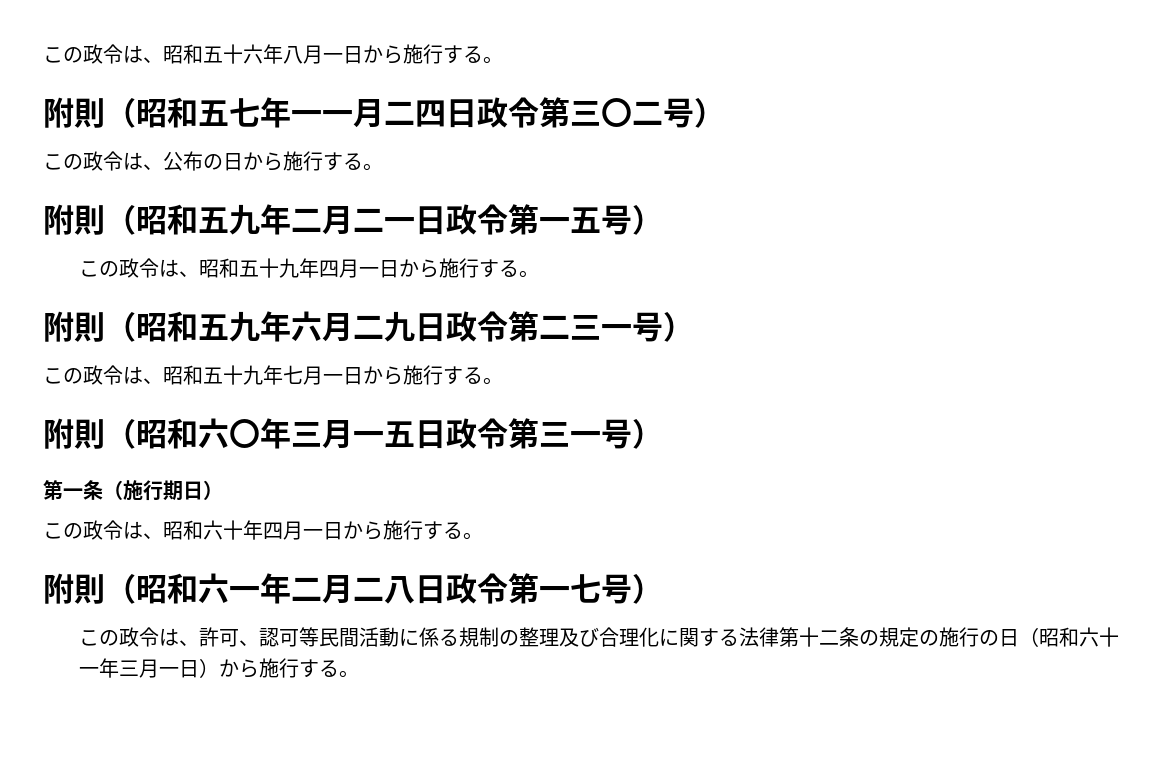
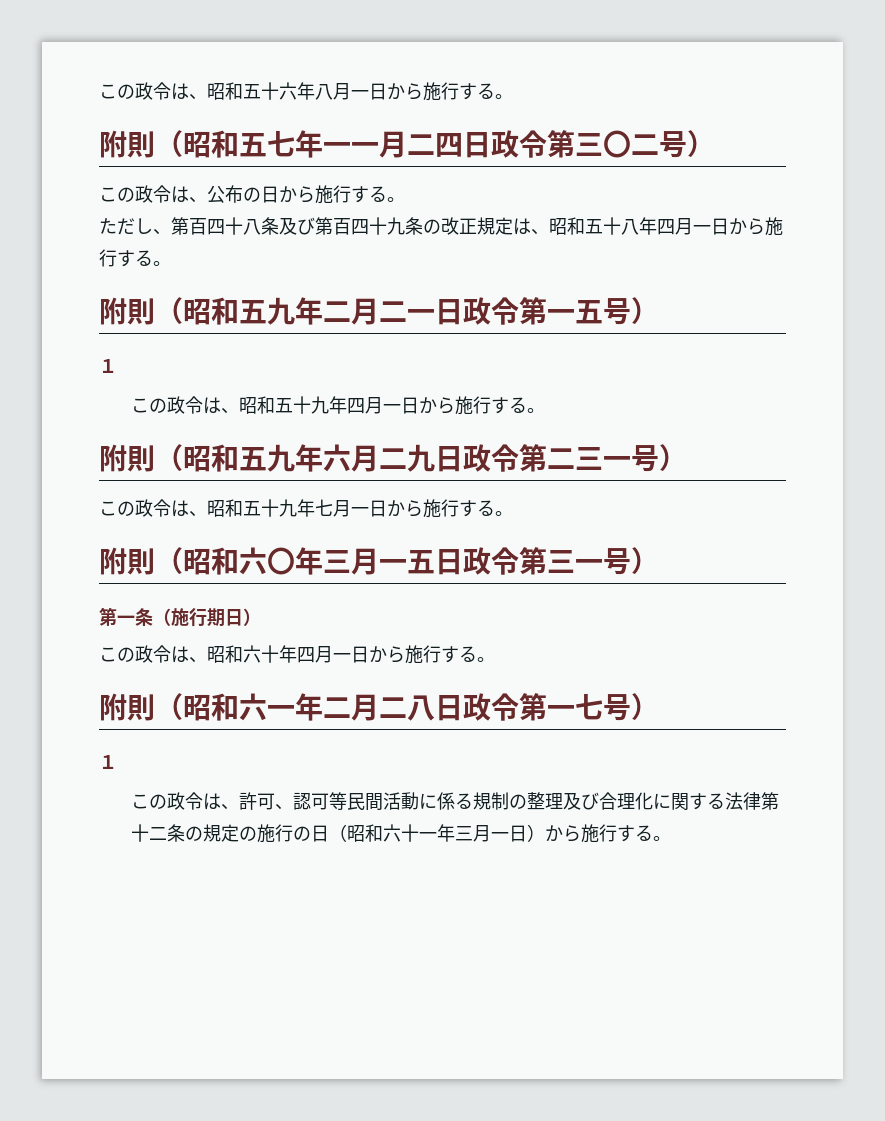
+ ただし、第百四十八条及び第百四十九条の改正規定は、昭和五十八年四月一日から施行する。
  附則（昭和五九年二月二一日政令第一五号）
+ １
  附則（昭和六一年二月二八日政令第一七号）
+ １

